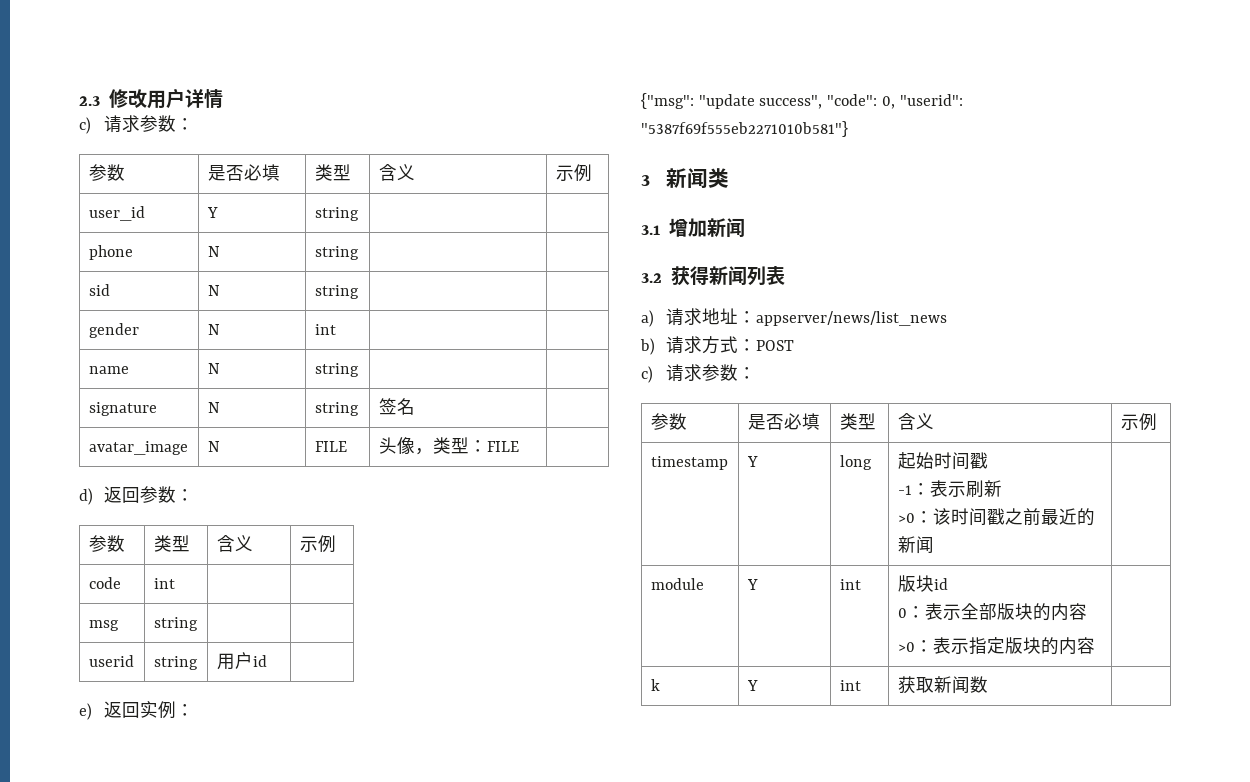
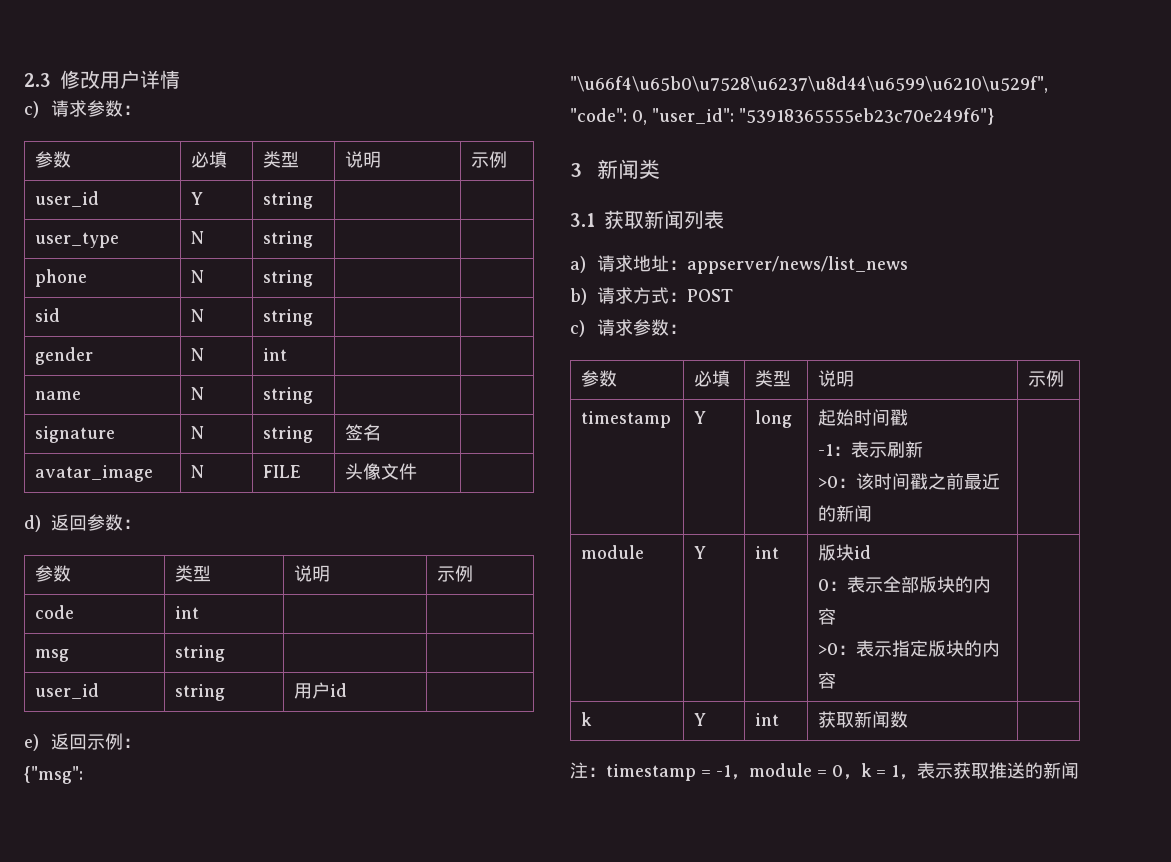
  2.3修改用户详情
  c)请求参数：
- 参数 | 是否必填 | 类型 | 含义 | 示例
+ 参数 | 必填 | 类型 | 说明 | 示例
+ user_type | N | string | |
- avatar_image | N | FILE | 头像，类型：FILE |
+ avatar_image | N | FILE | 头像文件 |
- 参数 | 类型 | 含义 | 示例
+ 参数 | 类型 | 说明 | 示例
- userid | string | 用户id |
+ user_id | string | 用户id |
- e)返回实例：
+ e)返回示例：
- {"msg": "update success", "code": 0, "userid": "5387f69f555eb2271010b581"}
+ {"msg": "\u66f4\u65b0\u7528\u6237\u8d44\u6599\u6210\u529f", "code": 0, "user_id": "53918365555eb23c70e249f6"}
- 3.1增加新闻
- 3.2获得新闻列表
+ 3.1获取新闻列表
  b)请求方式：POST
  c)请求参数：
- 参数 | 是否必填 | 类型 | 含义 | 示例
+ 参数 | 必填 | 类型 | 说明 | 示例
+ 注：timestamp = -1，module = 0，k = 1，表示获取推送的新闻

